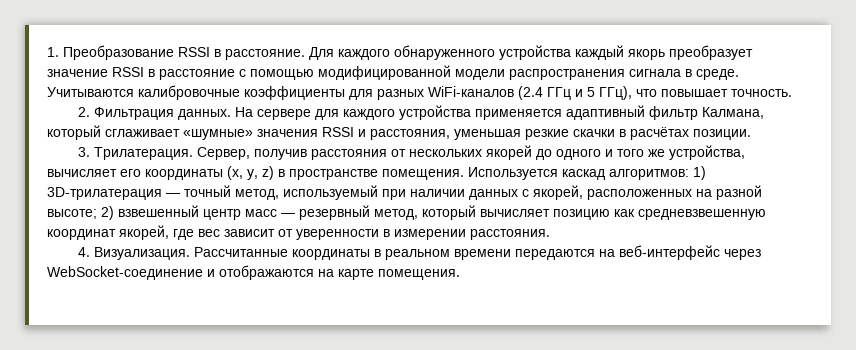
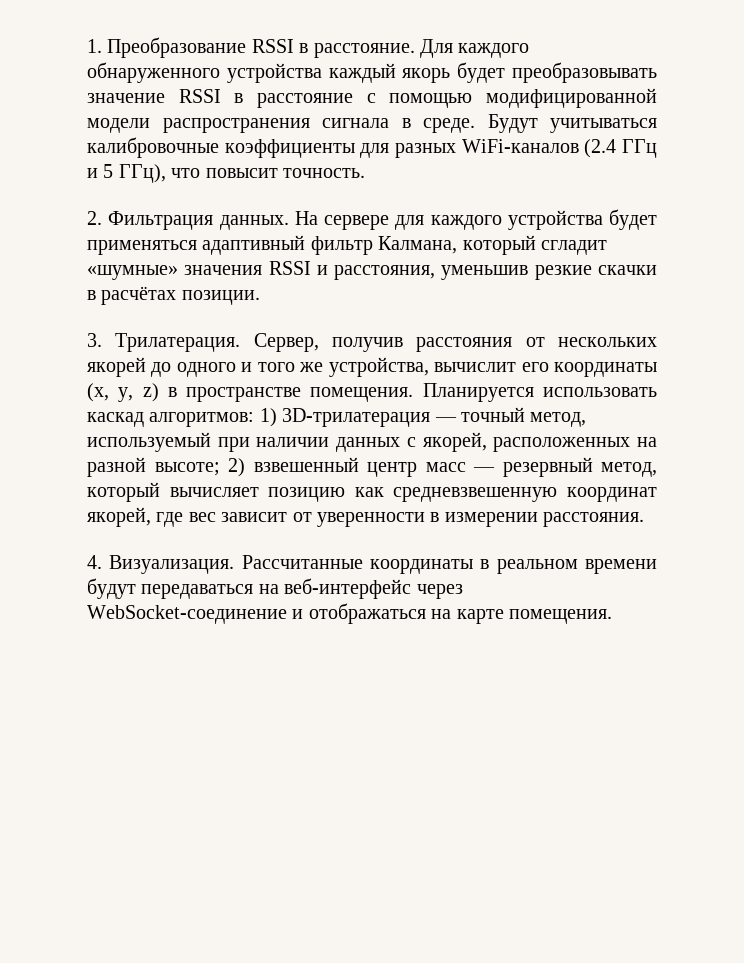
- Для каждого обнаруженного устройства каждый якорь преобразует значение RSSI в расстояние с помощью модифицированной модели распространения сигнала в среде.
+ Для каждого обнаруженного устройства каждый якорь будет преобразовывать значение RSSI в расстояние с помощью модифицированной модели распространения сигнала в среде.
- Учитываются калибровочные коэффициенты для разных WiFi-каналов (2.4 ГГц и 5 ГГц), что повышает точность.
+ Будут учитываться калибровочные коэффициенты для разных WiFi-каналов (2.4 ГГц и 5 ГГц), что повысит точность.
- На сервере для каждого устройства применяется адаптивный фильтр Калмана, который сглаживает «шумные» значения RSSI и расстояния, уменьшая резкие скачки в расчётах позиции.
+ На сервере для каждого устройства будет применяться адаптивный фильтр Калмана, который сгладит «шумные» значения RSSI и расстояния, уменьшив резкие скачки в расчётах позиции.
- Сервер, получив расстояния от нескольких якорей до одного и того же устройства, вычисляет его координаты (x, y, z) в пространстве помещения.
+ Сервер, получив расстояния от нескольких якорей до одного и того же устройства, вычислит его координаты (x, y, z) в пространстве помещения.
- Используется каскад алгоритмов: 1) 3D-трилатерация — точный метод, используемый при наличии данных с якорей, расположенных на разной высоте; 2) взвешенный центр масс — резервный метод, который вычисляет позицию как средневзвешенную координат якорей, где вес зависит от уверенности в измерении расстояния.
+ Планируется использовать каскад алгоритмов: 1) 3D-трилатерация — точный метод, используемый при наличии данных с якорей, расположенных на разной высоте; 2) взвешенный центр масс — резервный метод, который вычисляет позицию как средневзвешенную координат якорей, где вес зависит от уверенности в измерении расстояния.
- Рассчитанные координаты в реальном времени передаются на веб-интерфейс через WebSocket-соединение и отображаются на карте помещения.
+ Рассчитанные координаты в реальном времени будут передаваться на веб-интерфейс через WebSocket-соединение и отображаться на карте помещения.

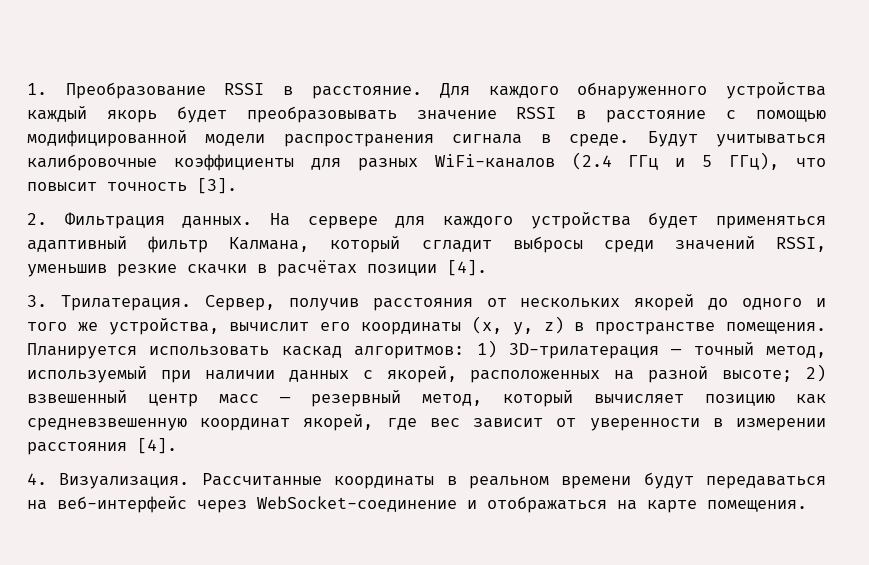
- Будут учитываться калибровочные коэффициенты для разных WiFi-каналов (2.4 ГГц и 5 ГГц), что повысит точность.
+ Будут учитываться калибровочные коэффициенты для разных WiFi-каналов (2.4 ГГц и 5 ГГц), что повысит точность [3].
- На сервере для каждого устройства будет применяться адаптивный фильтр Калмана, который сгладит «шумные» значения RSSI и расстояния, уменьшив резкие скачки в расчётах позиции.
+ На сервере для каждого устройства будет применяться адаптивный фильтр Калмана, который сгладит выбросы среди значений RSSI, уменьшив резкие скачки в расчётах позиции [4].
- Планируется использовать каскад алгоритмов: 1) 3D-трилатерация — точный метод, используемый при наличии данных с якорей, расположенных на разной высоте; 2) взвешенный центр масс — резервный метод, который вычисляет позицию как средневзвешенную координат якорей, где вес зависит от уверенности в измерении расстояния.
+ Планируется использовать каскад алгоритмов: 1) 3D-трилатерация — точный метод, используемый при наличии данных с якорей, расположенных на разной высоте; 2) взвешенный центр масс — резервный метод, который вычисляет позицию как средневзвешенную координат якорей, где вес зависит от уверенности в измерении расстояния [4].

